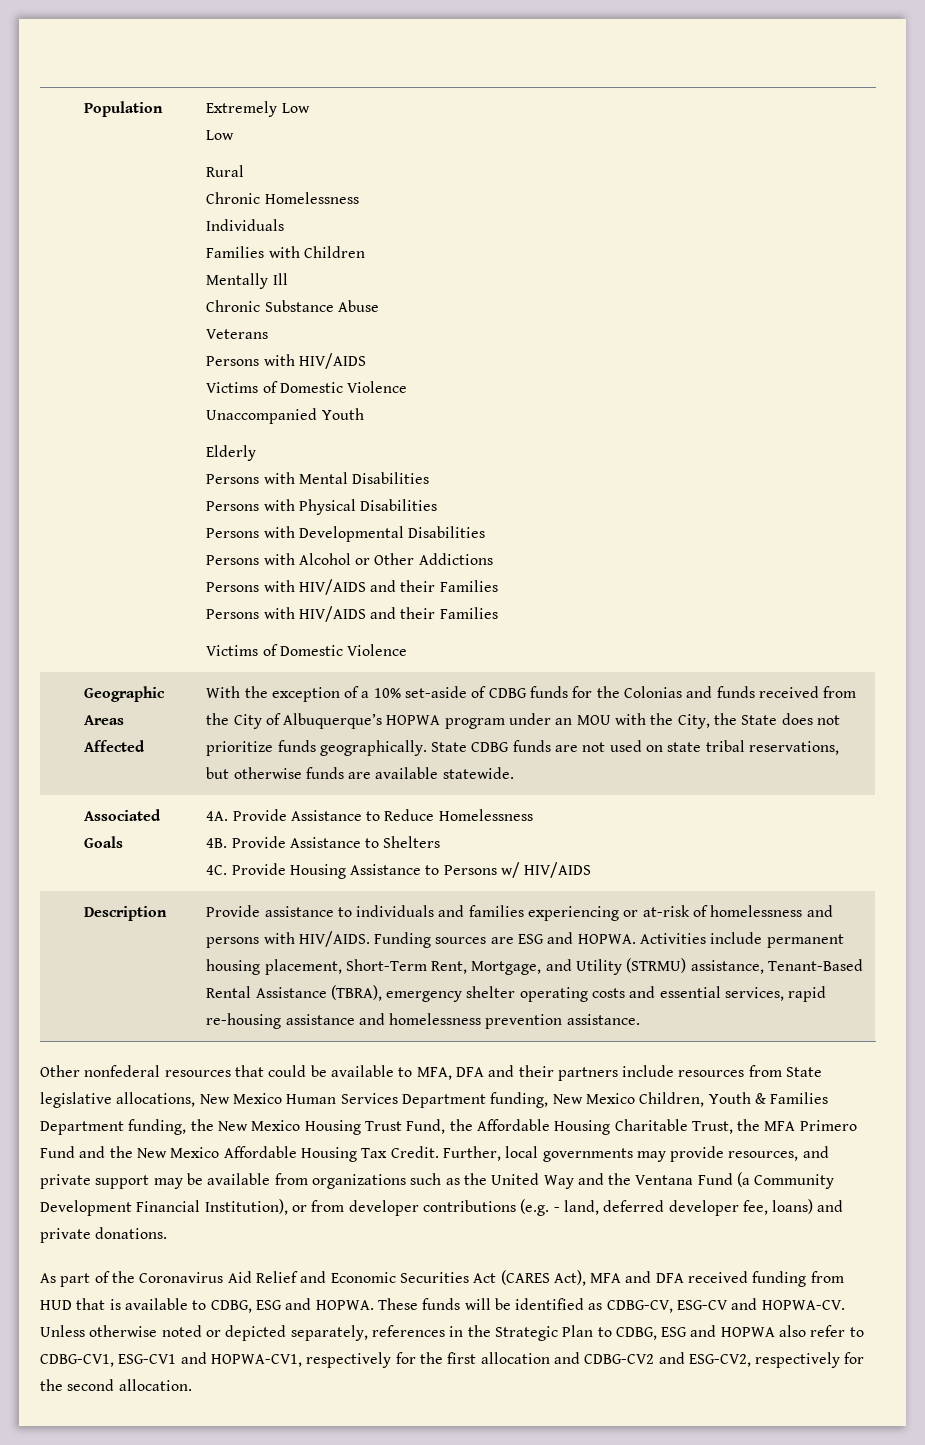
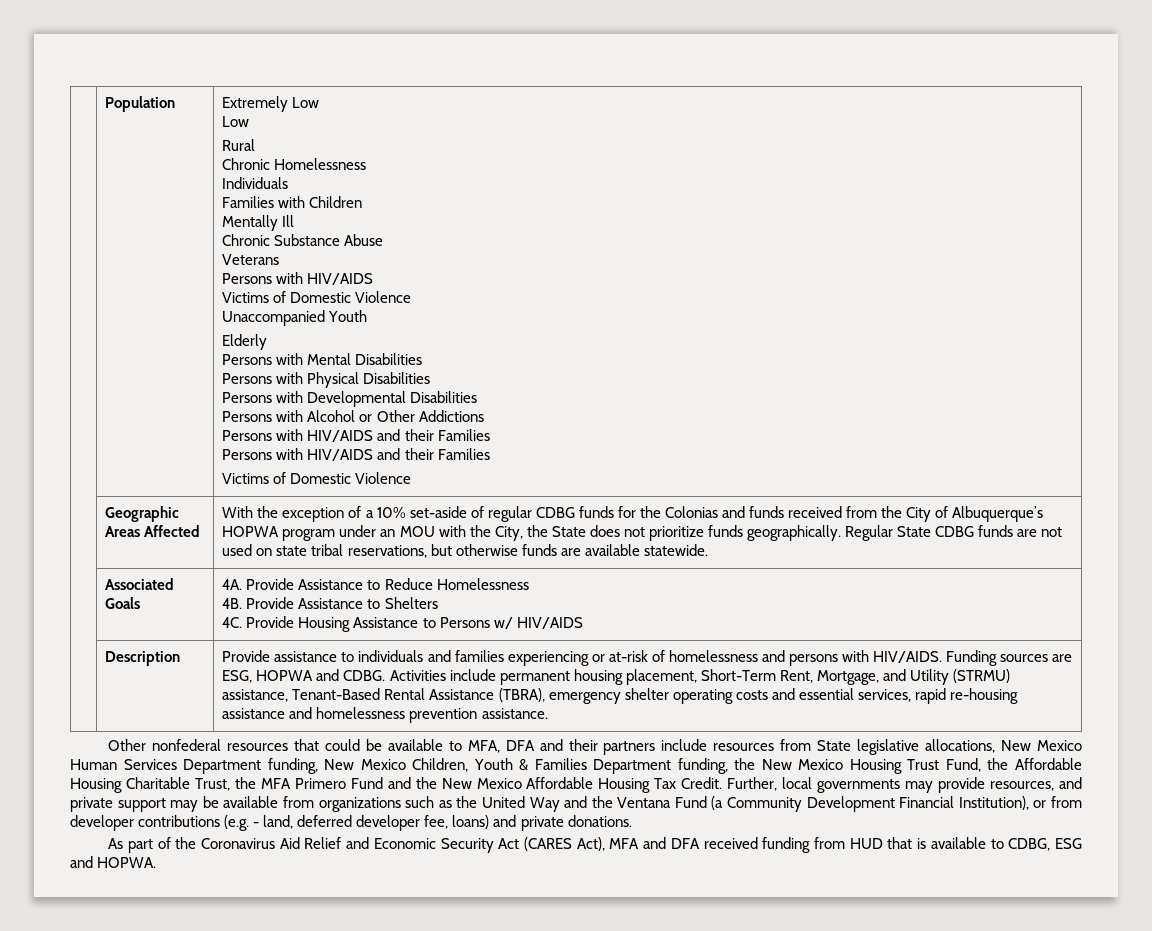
- With the exception of a 10% set-aside of CDBG funds for the Colonias and funds received from the City of Albuquerque’s HOPWA program under an MOU with the City, the State does not prioritize funds geographically.
+ With the exception of a 10% set-aside of regular CDBG funds for the Colonias and funds received from the City of Albuquerque’s HOPWA program under an MOU with the City, the State does not prioritize funds geographically.
- State CDBG funds are not used on state tribal reservations, but otherwise funds are available statewide.
+ Regular State CDBG funds are not used on state tribal reservations, but otherwise funds are available statewide.
- Funding sources are ESG and HOPWA.
+ Funding sources are ESG, HOPWA and CDBG.
- As part of the Coronavirus Aid Relief and Economic Securities Act (CARES Act), MFA and DFA received funding from HUD that is available to CDBG, ESG and HOPWA. These funds will be identified as CDBG-CV, ESG-CV and HOPWA-CV. Unless otherwise noted or depicted separately, references in the Strategic Plan to CDBG, ESG and HOPWA also refer to CDBG-CV1, ESG-CV1 and HOPWA-CV1, respectively for the first allocation and CDBG-CV2 and ESG-CV2, respectively for the second allocation.
+ As part of the Coronavirus Aid Relief and Economic Security Act (CARES Act), MFA and DFA received funding from HUD that is available to CDBG, ESG and HOPWA.

